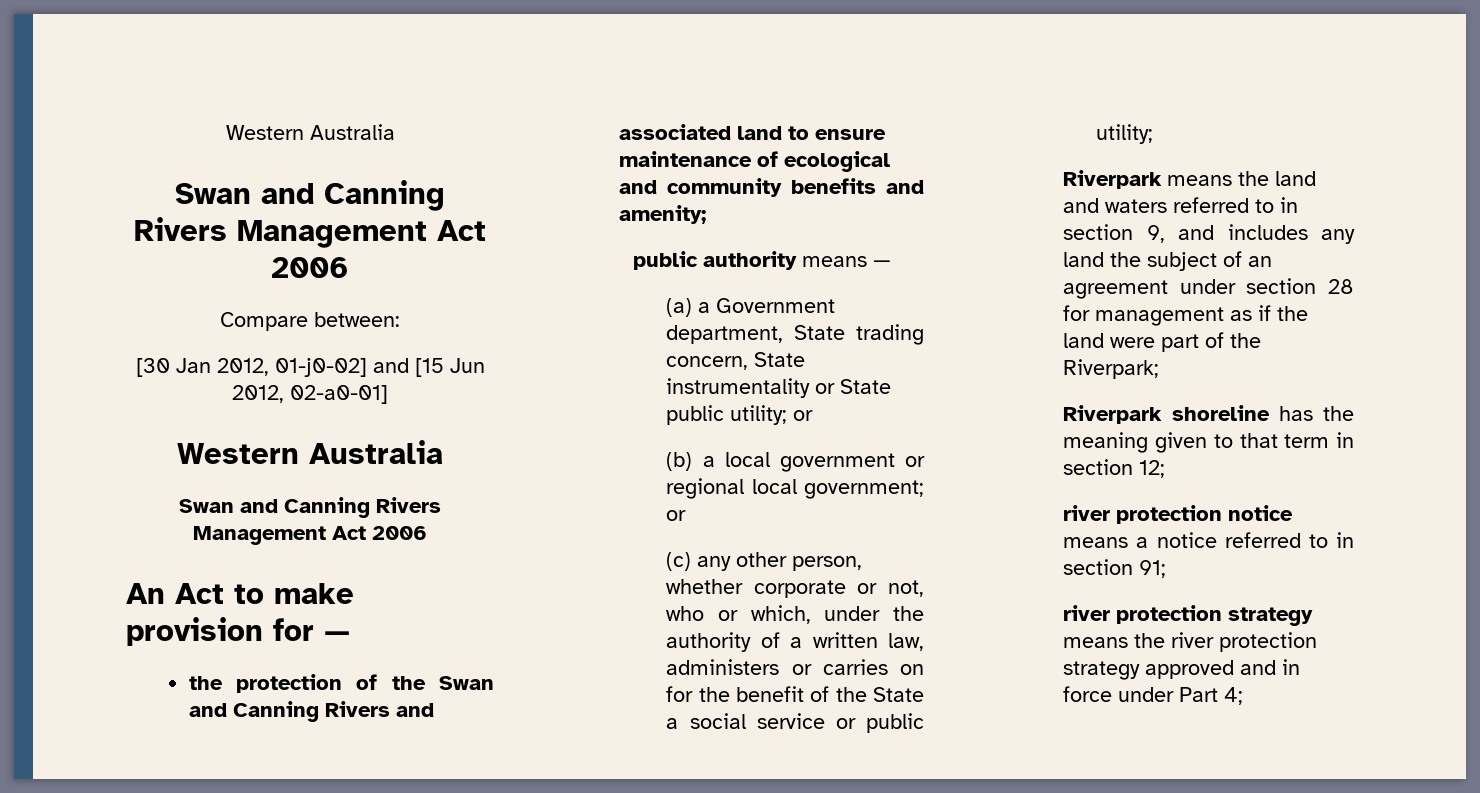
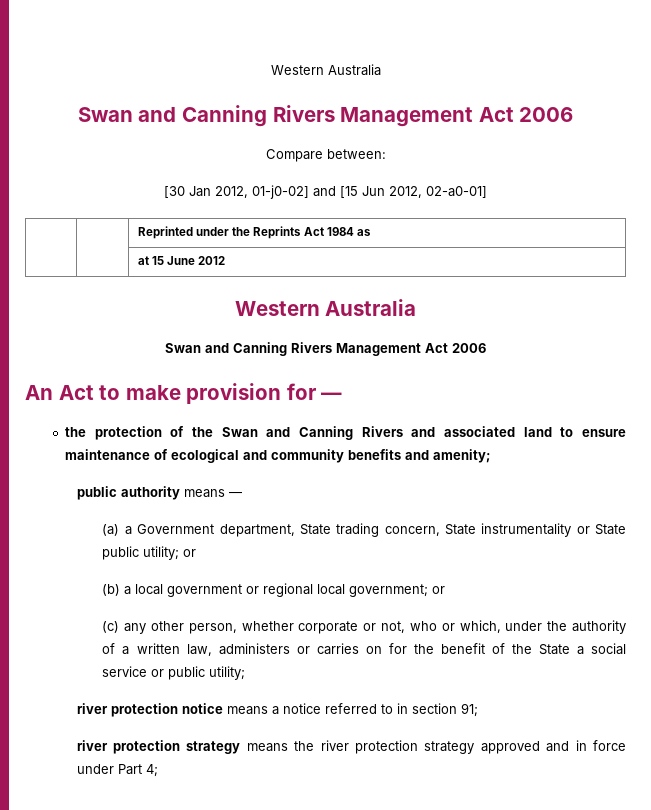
+ | | Reprinted under the Reprints Act 1984 as
+ | | at 15 June 2012
- Riverpark means the land and waters referred to in section 9, and includes any land the subject of an agreement under section 28 for management as if the land were part of the Riverpark;
- Riverpark shoreline has the meaning given to that term in section 12;

